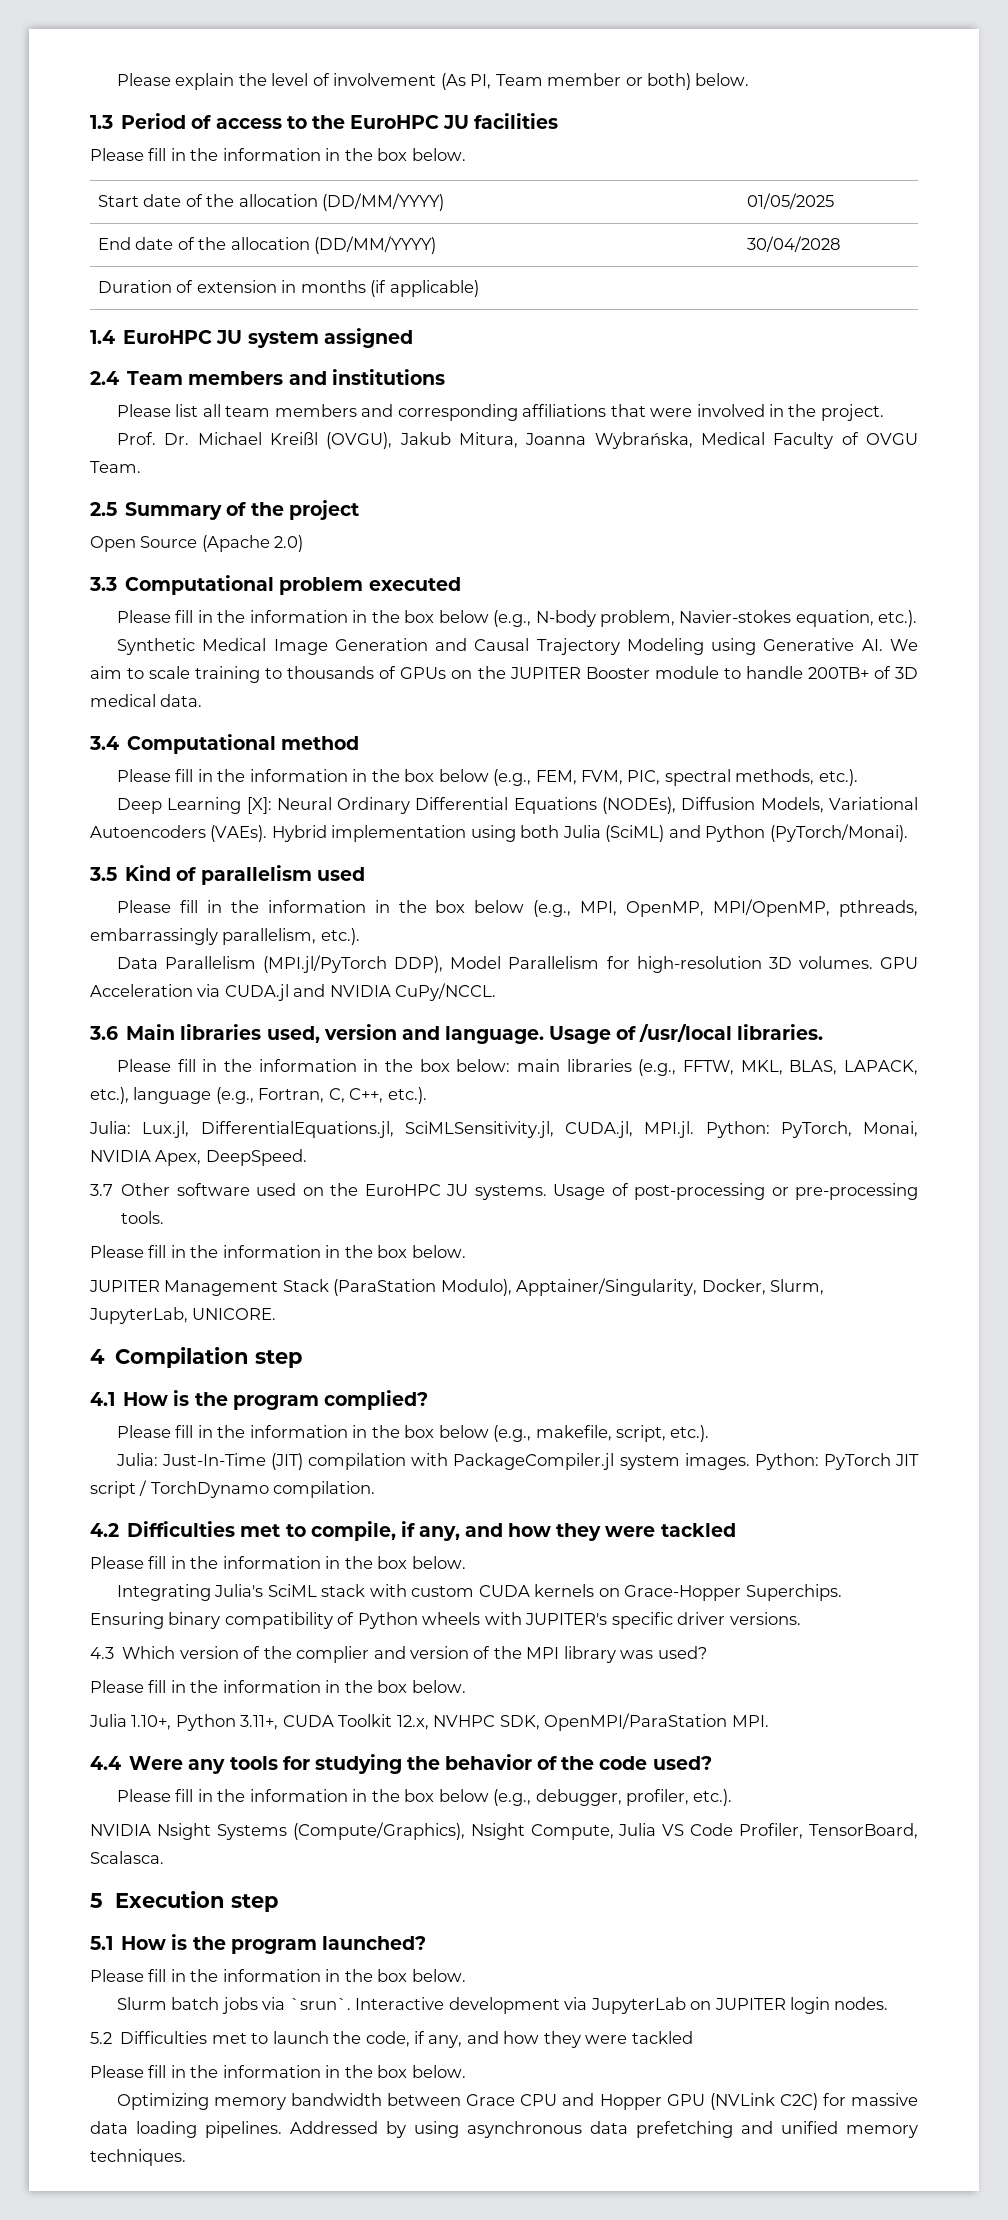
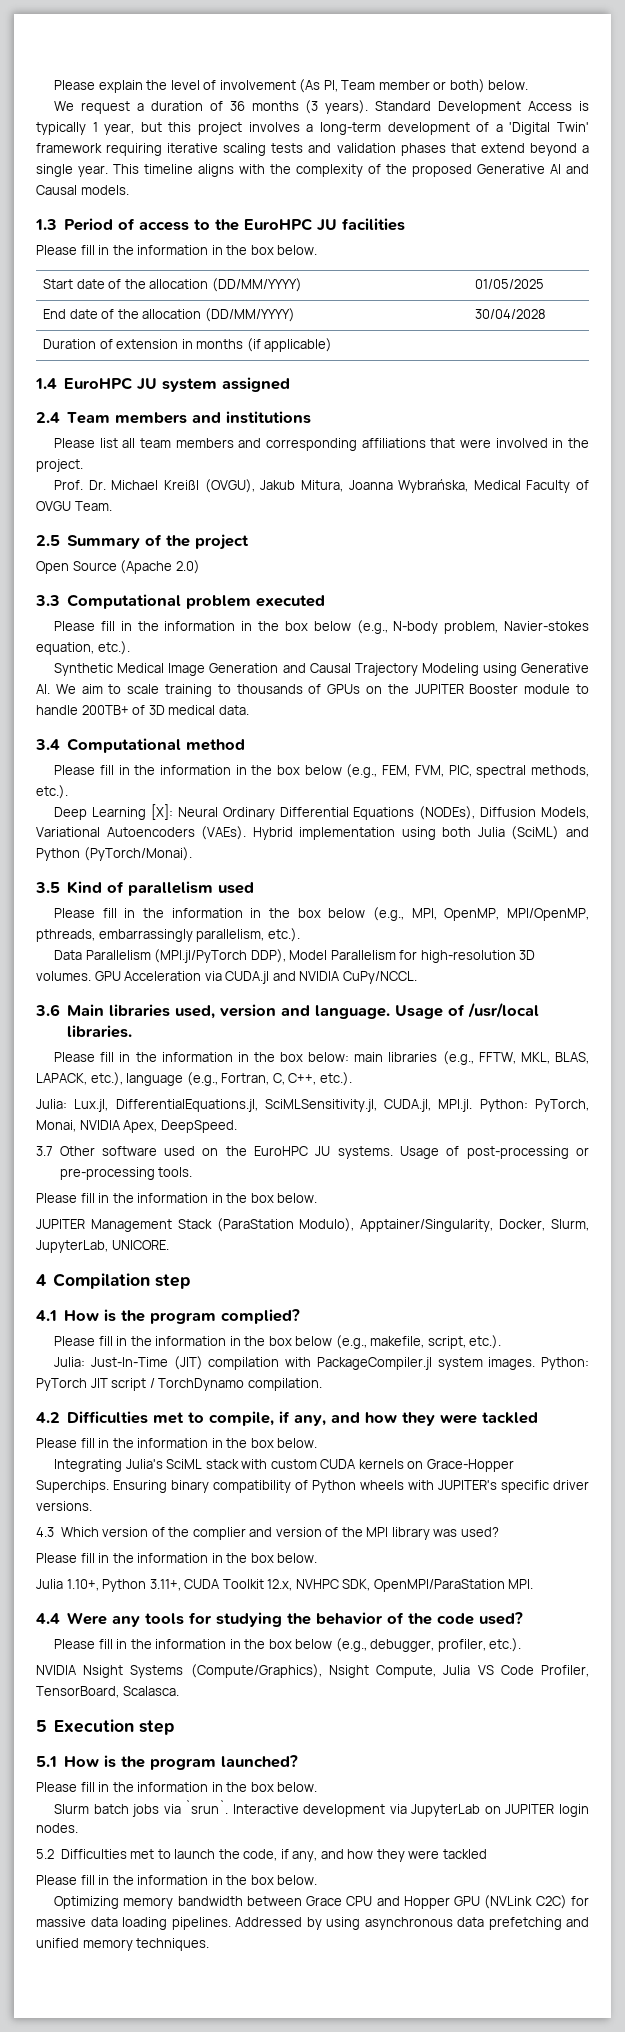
+ We request a duration of 36 months (3 years). Standard Development Access is typically 1 year, but this project involves a long-term development of a 'Digital Twin' framework requiring iterative scaling tests and validation phases that extend beyond a single year. This timeline aligns with the complexity of the proposed Generative AI and Causal models.

